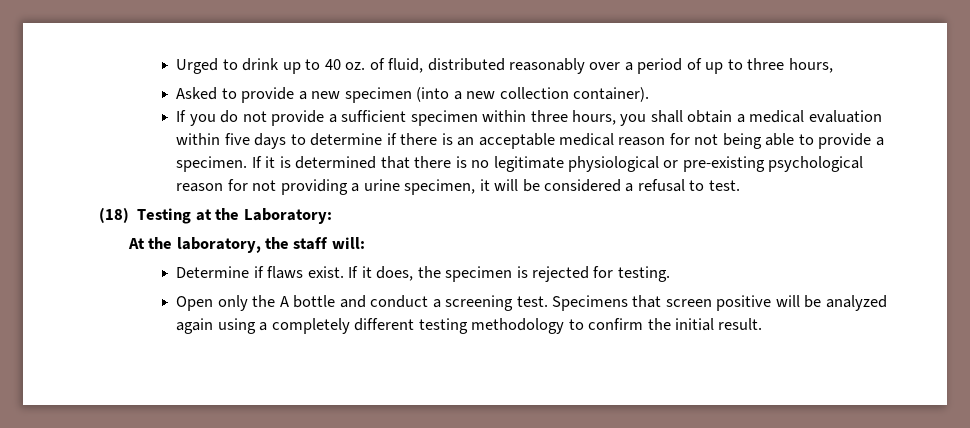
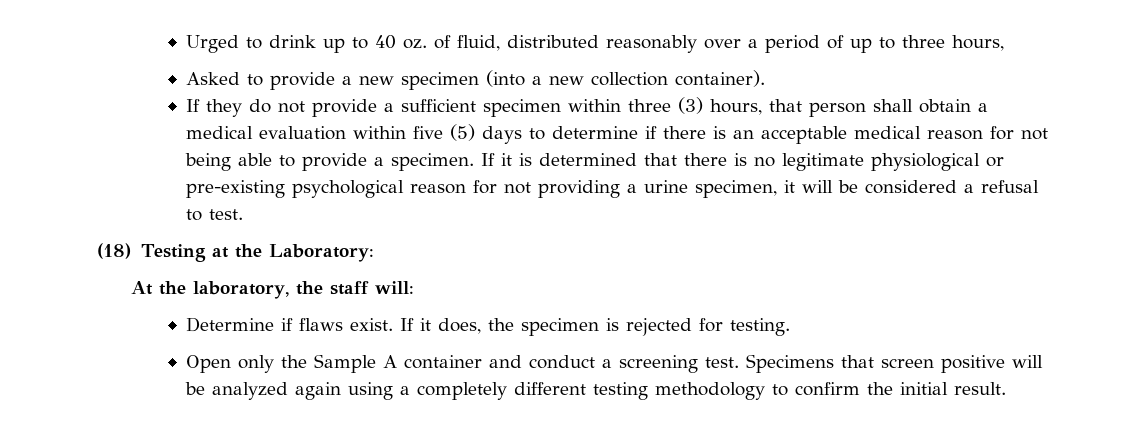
- If you do not provide a sufficient specimen within three hours, you shall obtain a medical evaluation within five days to determine if there is an acceptable medical reason for not being able to provide a specimen.
+ If they do not provide a sufficient specimen within three (3) hours, that person shall obtain a medical evaluation within five (5) days to determine if there is an acceptable medical reason for not being able to provide a specimen.
- Open only the A bottle and conduct a screening test.
+ Open only the Sample A container and conduct a screening test.

